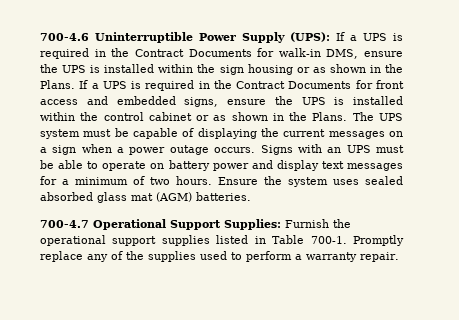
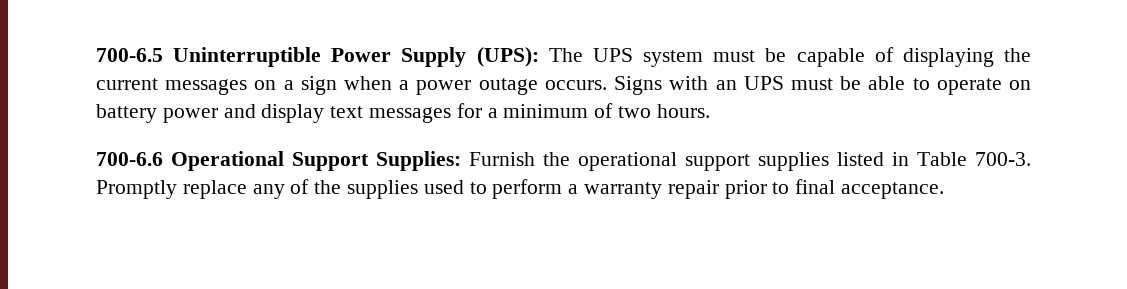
- 700-4.6 Uninterruptible Power Supply (UPS): If a UPS is required in the Contract Documents for walk-in DMS, ensure the UPS is installed within the sign housing or as shown in the Plans. If a UPS is required in the Contract Documents for front access and embedded signs, ensure the UPS is installed within the control cabinet or as shown in the Plans. The UPS system must be capable of displaying the current messages on a sign when a power outage occurs.
+ 700-6.5 Uninterruptible Power Supply (UPS): The UPS system must be capable of displaying the current messages on a sign when a power outage occurs.
- Signs with an UPS must be able to operate on battery power and display text messages for a minimum of two hours. Ensure the system uses sealed absorbed glass mat (AGM) batteries.
- 700-4.7 Operational Support Supplies: Furnish the operational support supplies listed in Table 700-1.
+ Signs with an UPS must be able to operate on battery power and display text messages for a minimum of two hours.
+ 700-6.6 Operational Support Supplies: Furnish the operational support supplies listed in Table 700-3.
- Promptly replace any of the supplies used to perform a warranty repair.
+ Promptly replace any of the supplies used to perform a warranty repair prior to final acceptance.

